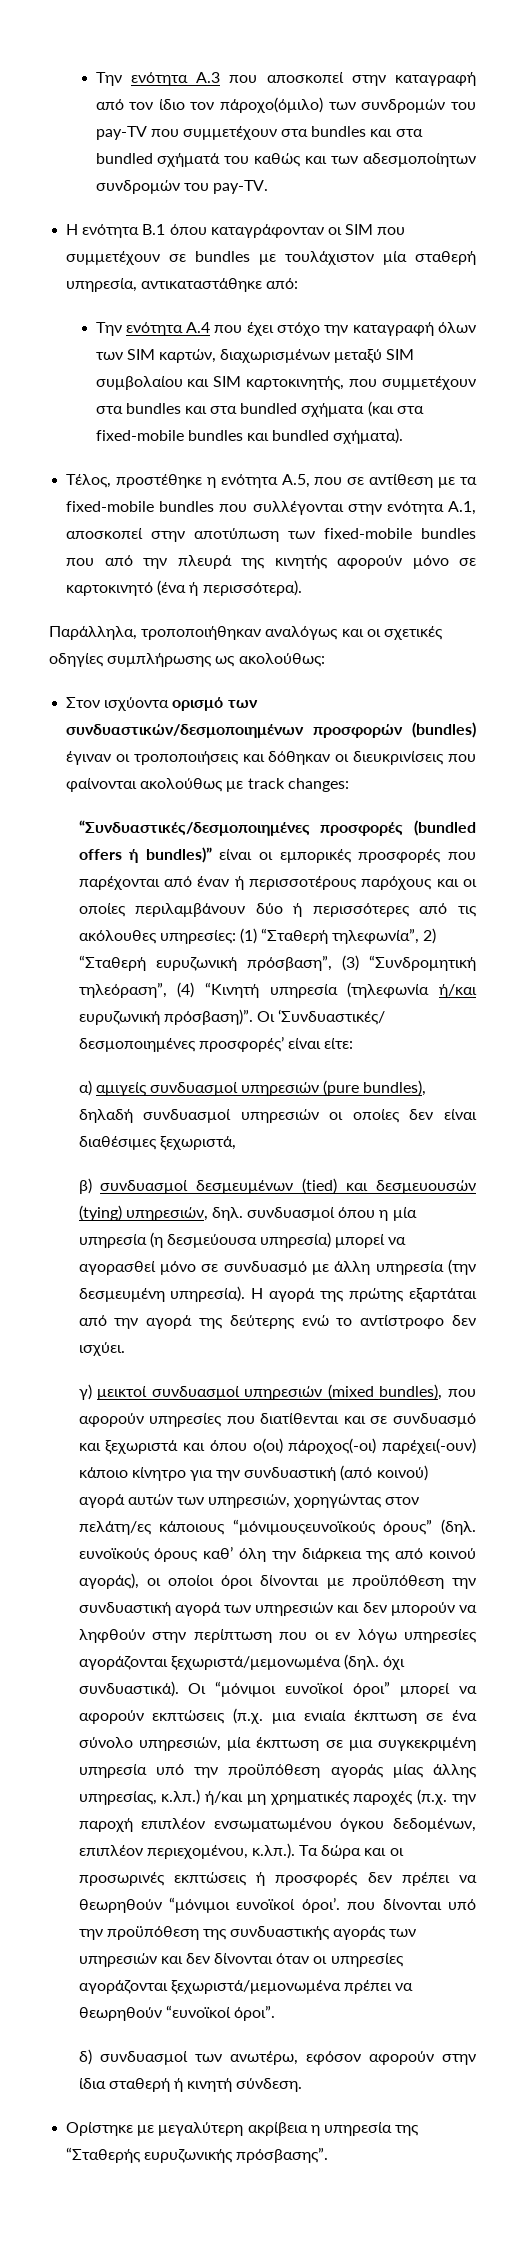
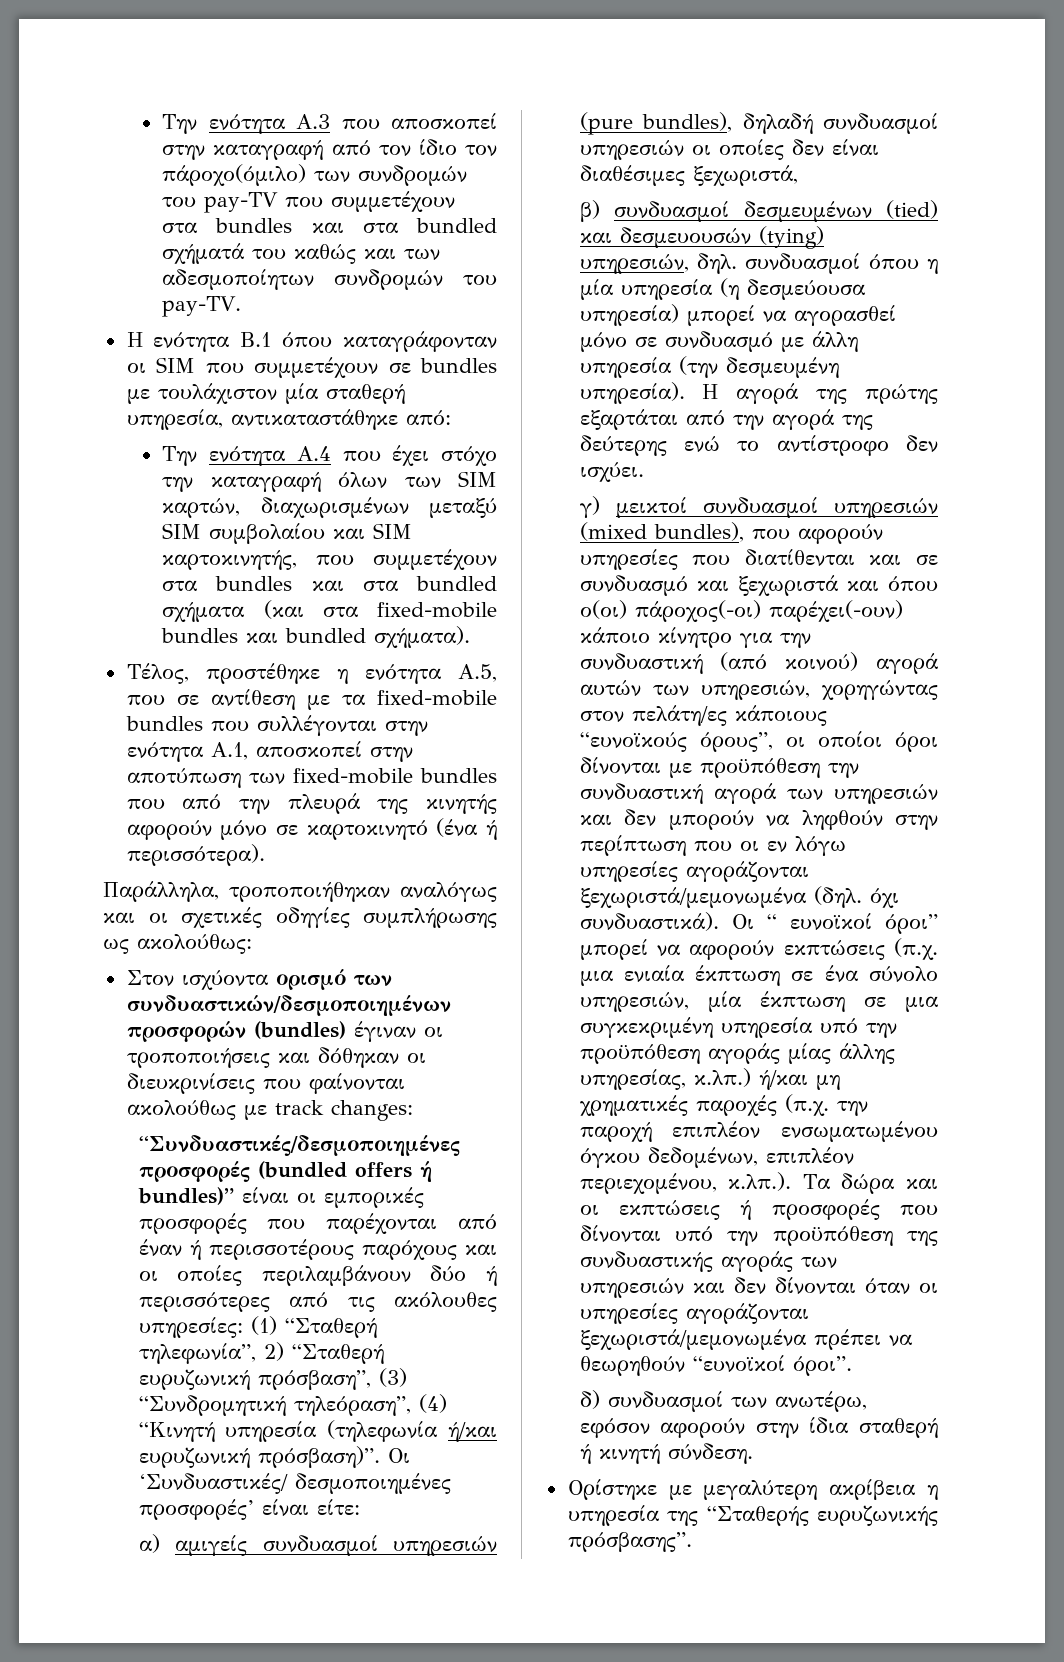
- γ) μεικτοί συνδυασμοί υπηρεσιών (mixed bundles), που αφορούν υπηρεσίες που διατίθενται και σε συνδυασμό και ξεχωριστά και όπου ο(οι) πάροχος(-οι) παρέχει(-ουν) κάποιο κίνητρο για την συνδυαστική (από κοινού) αγορά αυτών των υπηρεσιών, χορηγώντας στον πελάτη/ες κάποιους “μόνιμουςευνοϊκούς όρους” (δηλ. ευνοϊκούς όρους καθ’ όλη την διάρκεια της από κοινού αγοράς), οι οποίοι όροι δίνονται με προϋπόθεση την συνδυαστική αγορά των υπηρεσιών και δεν μπορούν να ληφθούν στην περίπτωση που οι εν λόγω υπηρεσίες αγοράζονται ξεχωριστά/μεμονωμένα (δηλ. όχι συνδυαστικά).
+ γ) μεικτοί συνδυασμοί υπηρεσιών (mixed bundles), που αφορούν υπηρεσίες που διατίθενται και σε συνδυασμό και ξεχωριστά και όπου ο(οι) πάροχος(-οι) παρέχει(-ουν) κάποιο κίνητρο για την συνδυαστική (από κοινού) αγορά αυτών των υπηρεσιών, χορηγώντας στον πελάτη/ες κάποιους “ευνοϊκούς όρους”, οι οποίοι όροι δίνονται με προϋπόθεση την συνδυαστική αγορά των υπηρεσιών και δεν μπορούν να ληφθούν στην περίπτωση που οι εν λόγω υπηρεσίες αγοράζονται ξεχωριστά/μεμονωμένα (δηλ. όχι συνδυαστικά).
- Οι “μόνιμοι ευνοϊκοί όροι” μπορεί να αφορούν εκπτώσεις (π.χ. μια ενιαία έκπτωση σε ένα σύνολο υπηρεσιών, μία έκπτωση σε μια συγκεκριμένη υπηρεσία υπό την προϋπόθεση αγοράς μίας άλλης υπηρεσίας, κ.λπ.) ή/και μη χρηματικές παροχές (π.χ. την παροχή επιπλέον ενσωματωμένου όγκου δεδομένων, επιπλέον περιεχομένου, κ.λπ.). Τα δώρα και οι προσωρινές εκπτώσεις ή προσφορές δεν πρέπει να θεωρηθούν “μόνιμοι ευνοϊκοί όροι’. που δίνονται υπό την προϋπόθεση της συνδυαστικής αγοράς των υπηρεσιών και δεν δίνονται όταν οι υπηρεσίες αγοράζονται ξεχωριστά/μεμονωμένα πρέπει να θεωρηθούν “ευνοϊκοί όροι”.
+ Οι “ ευνοϊκοί όροι” μπορεί να αφορούν εκπτώσεις (π.χ. μια ενιαία έκπτωση σε ένα σύνολο υπηρεσιών, μία έκπτωση σε μια συγκεκριμένη υπηρεσία υπό την προϋπόθεση αγοράς μίας άλλης υπηρεσίας, κ.λπ.) ή/και μη χρηματικές παροχές (π.χ. την παροχή επιπλέον ενσωματωμένου όγκου δεδομένων, επιπλέον περιεχομένου, κ.λπ.). Τα δώρα και οι εκπτώσεις ή προσφορές που δίνονται υπό την προϋπόθεση της συνδυαστικής αγοράς των υπηρεσιών και δεν δίνονται όταν οι υπηρεσίες αγοράζονται ξεχωριστά/μεμονωμένα πρέπει να θεωρηθούν “ευνοϊκοί όροι”.

